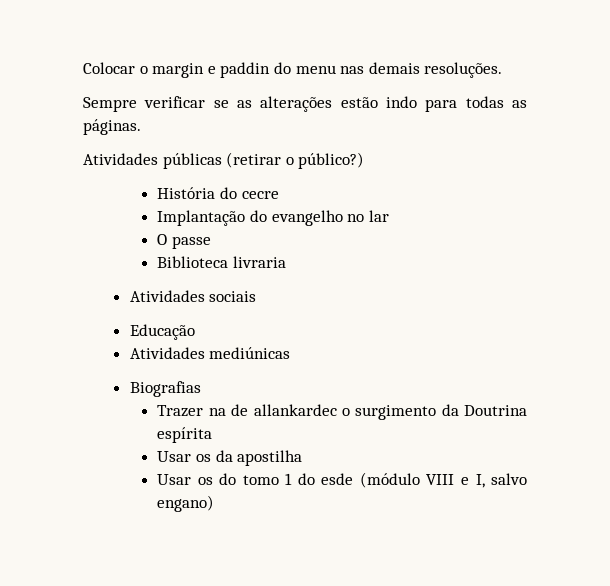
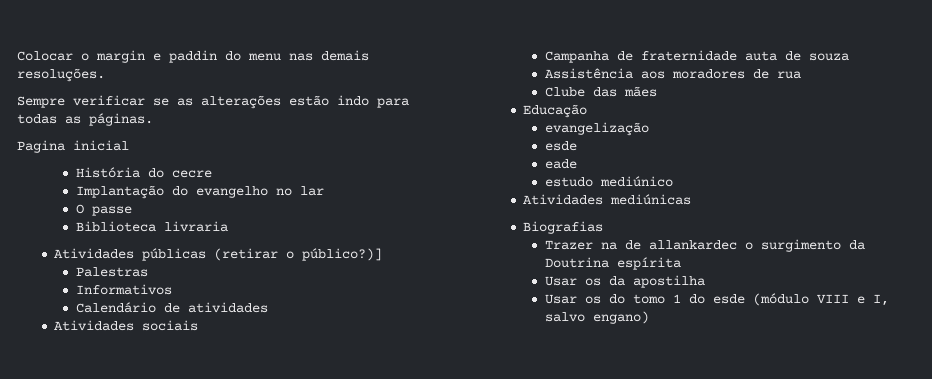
- Atividades públicas (retirar o público?)
+ Pagina inicial
+ Atividades públicas (retirar o público?)]
+ Palestras
+ Informativos
+ Calendário de atividades
  Atividades sociais
+ Campanha de fraternidade auta de souza
+ Assistência aos moradores de rua
+ Clube das mães
  Educação
+ evangelização
+ esde
+ eade
+ estudo mediúnico

